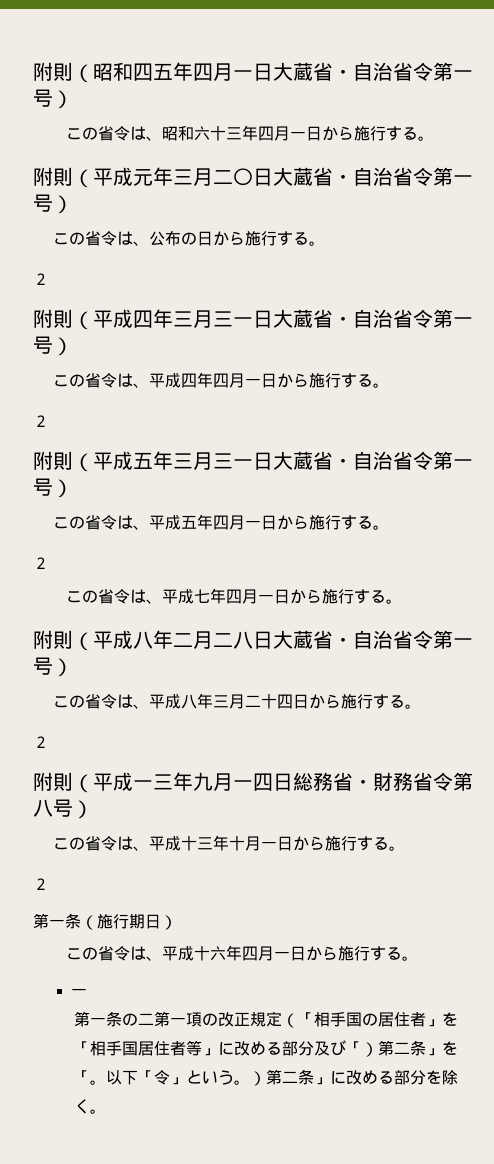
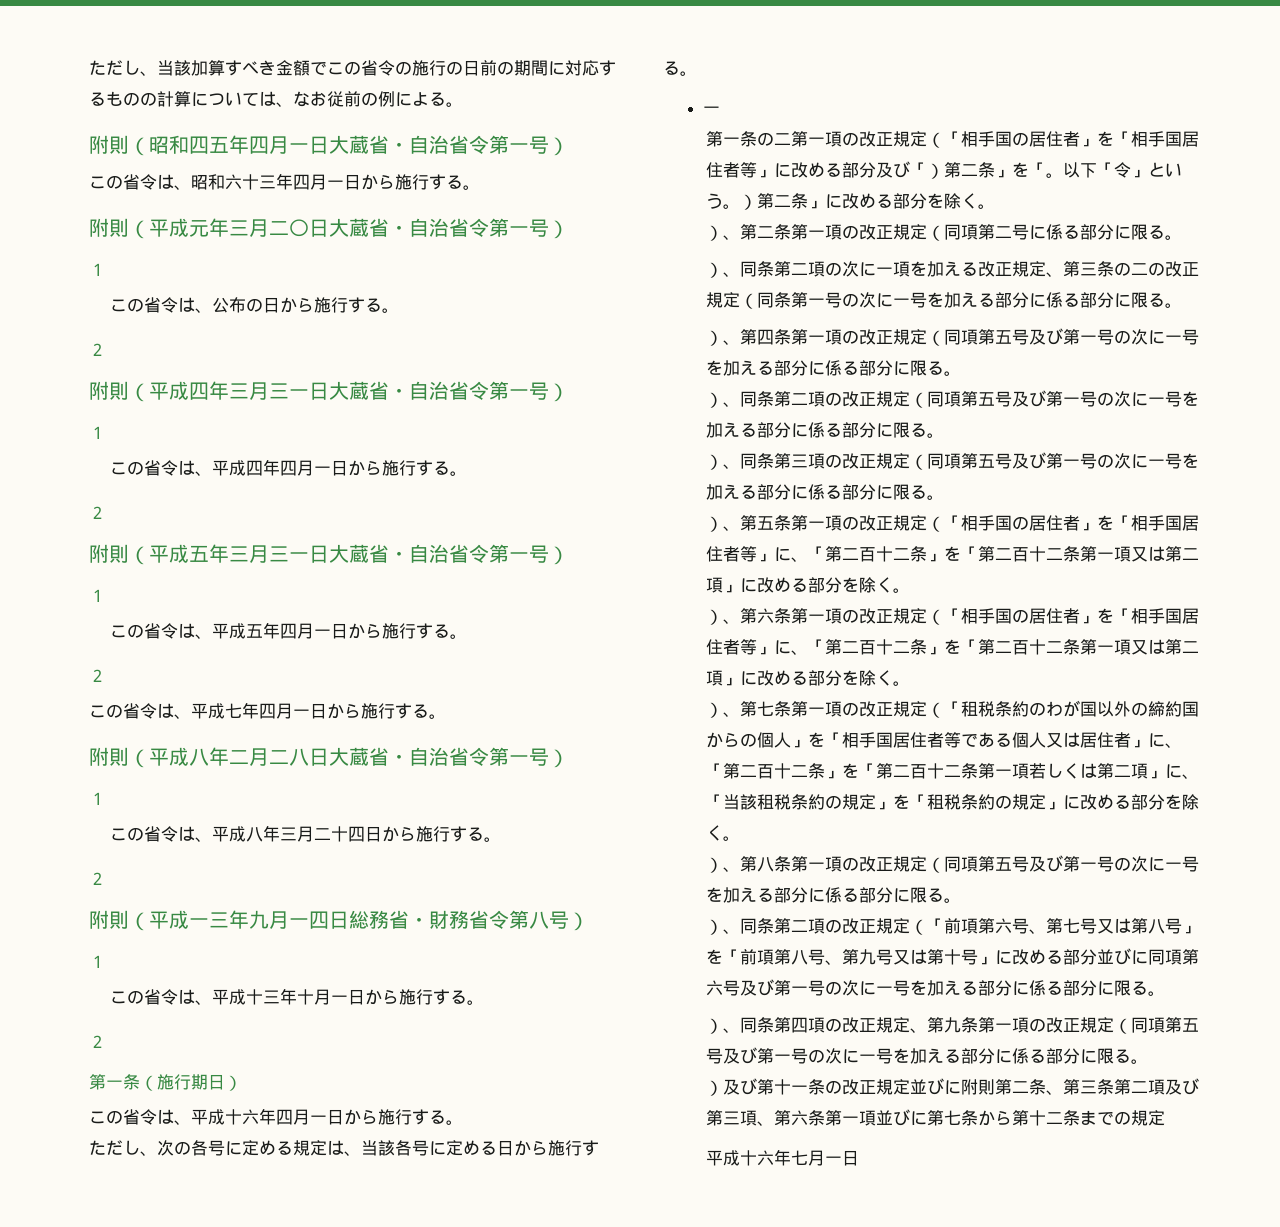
+ ただし、当該加算すべき金額でこの省令の施行の日前の期間に対応するものの計算については、なお従前の例による。
  附則（平成元年三月二〇日大蔵省・自治省令第一号）
+ １
  附則（平成四年三月三一日大蔵省・自治省令第一号）
+ １
  附則（平成五年三月三一日大蔵省・自治省令第一号）
+ １
  附則（平成八年二月二八日大蔵省・自治省令第一号）
+ １
  附則（平成一三年九月一四日総務省・財務省令第八号）
+ １
+ ただし、次の各号に定める規定は、当該各号に定める日から施行する。
+ ）、第二条第一項の改正規定（同項第二号に係る部分に限る。
+ ）、同条第二項の次に一項を加える改正規定、第三条の二の改正規定（同条第一号の次に一号を加える部分に係る部分に限る。
+ ）、第四条第一項の改正規定（同項第五号及び第一号の次に一号を加える部分に係る部分に限る。
+ ）、同条第二項の改正規定（同項第五号及び第一号の次に一号を加える部分に係る部分に限る。
+ ）、同条第三項の改正規定（同項第五号及び第一号の次に一号を加える部分に係る部分に限る。
+ ）、第五条第一項の改正規定（「相手国の居住者」を「相手国居住者等」に、「第二百十二条」を「第二百十二条第一項又は第二項」に改める部分を除く。
+ ）、第六条第一項の改正規定（「相手国の居住者」を「相手国居住者等」に、「第二百十二条」を「第二百十二条第一項又は第二項」に改める部分を除く。
+ ）、第七条第一項の改正規定（「租税条約のわが国以外の締約国からの個人」を「相手国居住者等である個人又は居住者」に、「第二百十二条」を「第二百十二条第一項若しくは第二項」に、「当該租税条約の規定」を「租税条約の規定」に改める部分を除く。
+ ）、第八条第一項の改正規定（同項第五号及び第一号の次に一号を加える部分に係る部分に限る。
+ ）、同条第二項の改正規定（「前項第六号、第七号又は第八号」を「前項第八号、第九号又は第十号」に改める部分並びに同項第六号及び第一号の次に一号を加える部分に係る部分に限る。
+ ）、同条第四項の改正規定、第九条第一項の改正規定（同項第五号及び第一号の次に一号を加える部分に係る部分に限る。
+ ）及び第十一条の改正規定並びに附則第二条、第三条第二項及び第三項、第六条第一項並びに第七条から第十二条までの規定
+ 平成十六年七月一日

